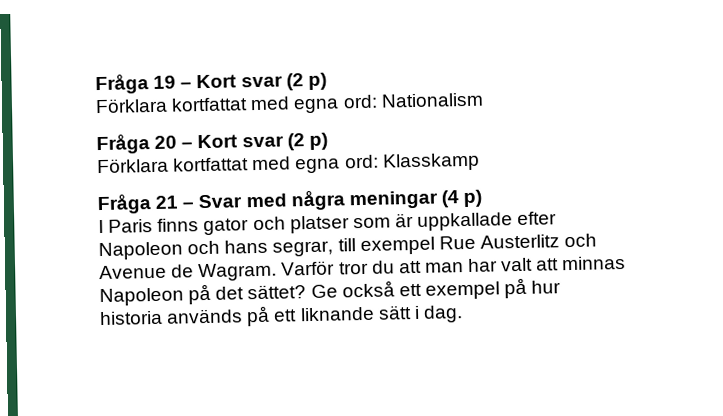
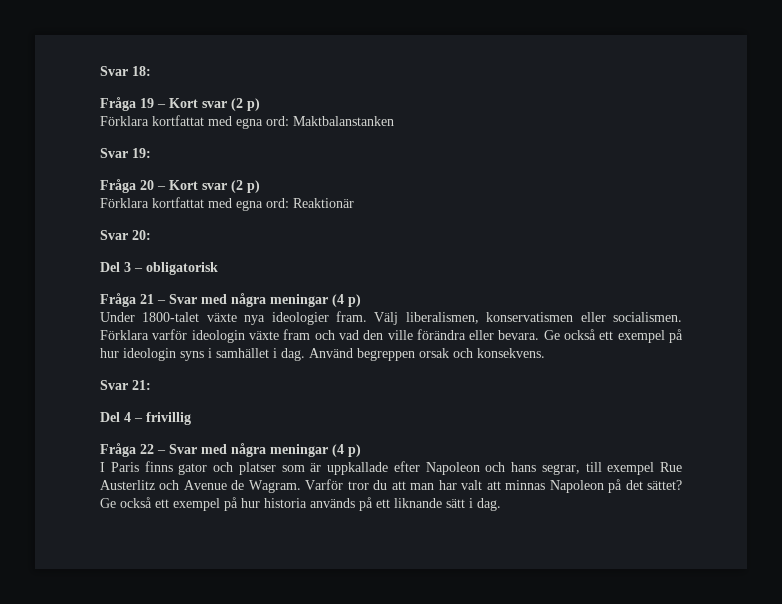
+ Svar 18:
- Förklara kortfattat med egna ord: Nationalism
+ Förklara kortfattat med egna ord: Maktbalanstanken
+ Svar 19:
- Förklara kortfattat med egna ord: Klasskamp
+ Förklara kortfattat med egna ord: Reaktionär
+ Svar 20:
+ Del 3 – obligatorisk
+ Under 1800-talet växte nya ideologier fram. Välj liberalismen, konservatismen eller socialismen. Förklara varför ideologin växte fram och vad den ville förändra eller bevara. Ge också ett exempel på hur ideologin syns i samhället i dag. Använd begreppen orsak och konsekvens.
+ Svar 21:
+ Del 4 – frivillig
+ Fråga 22 – Svar med några meningar (4 p)

